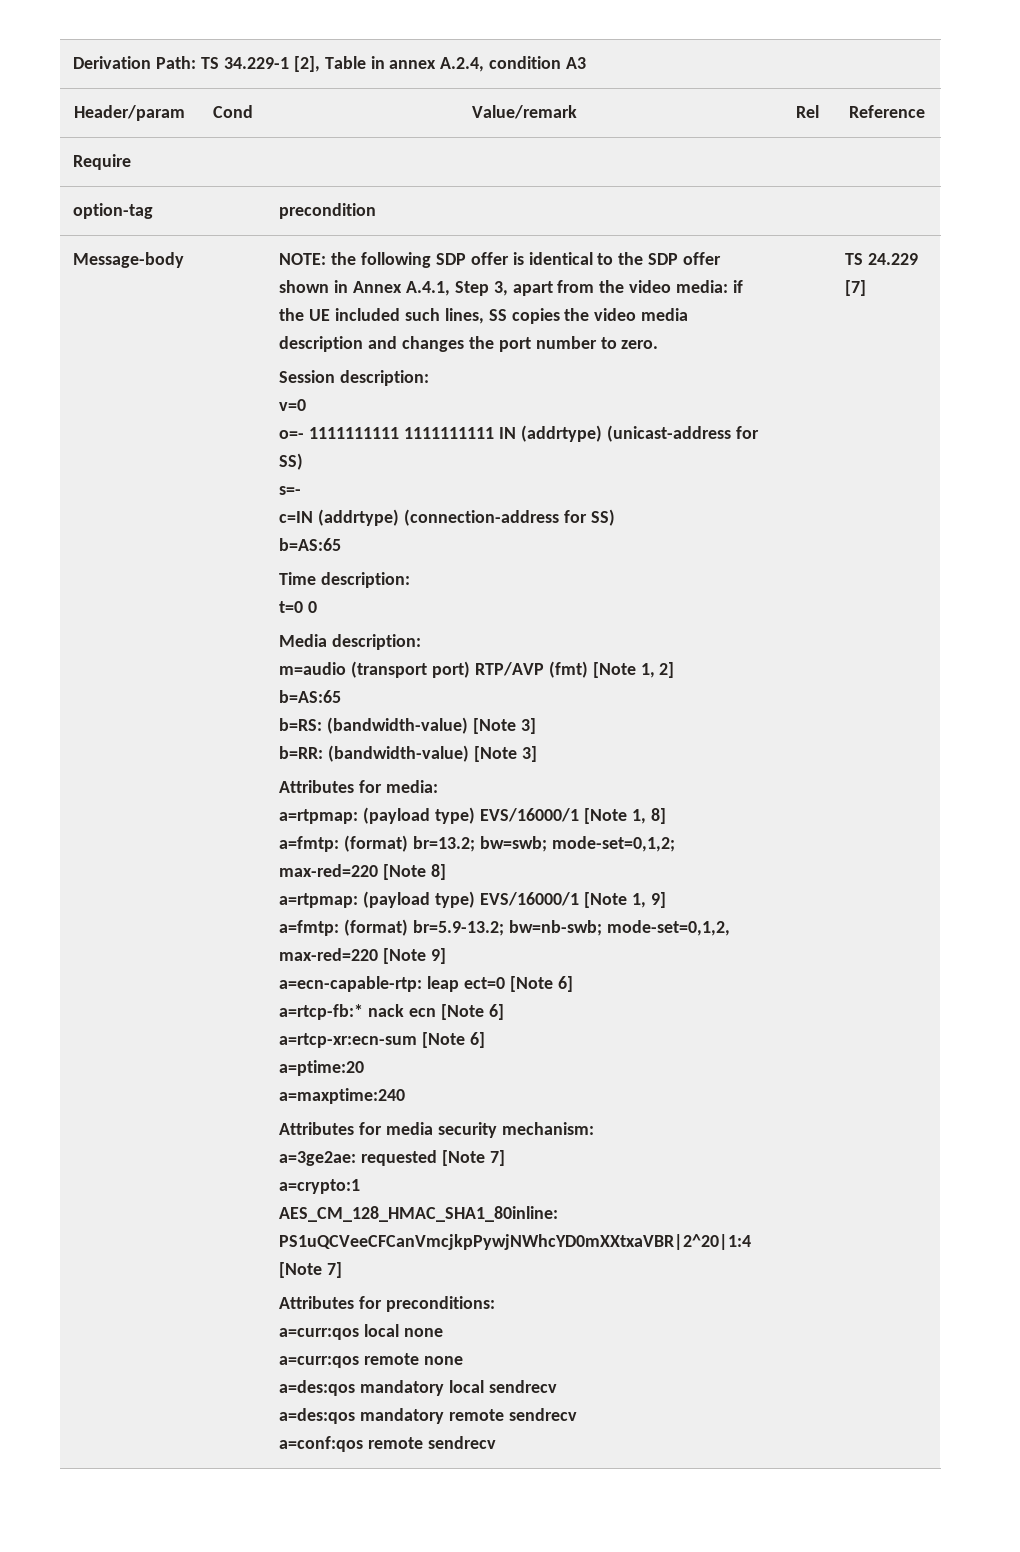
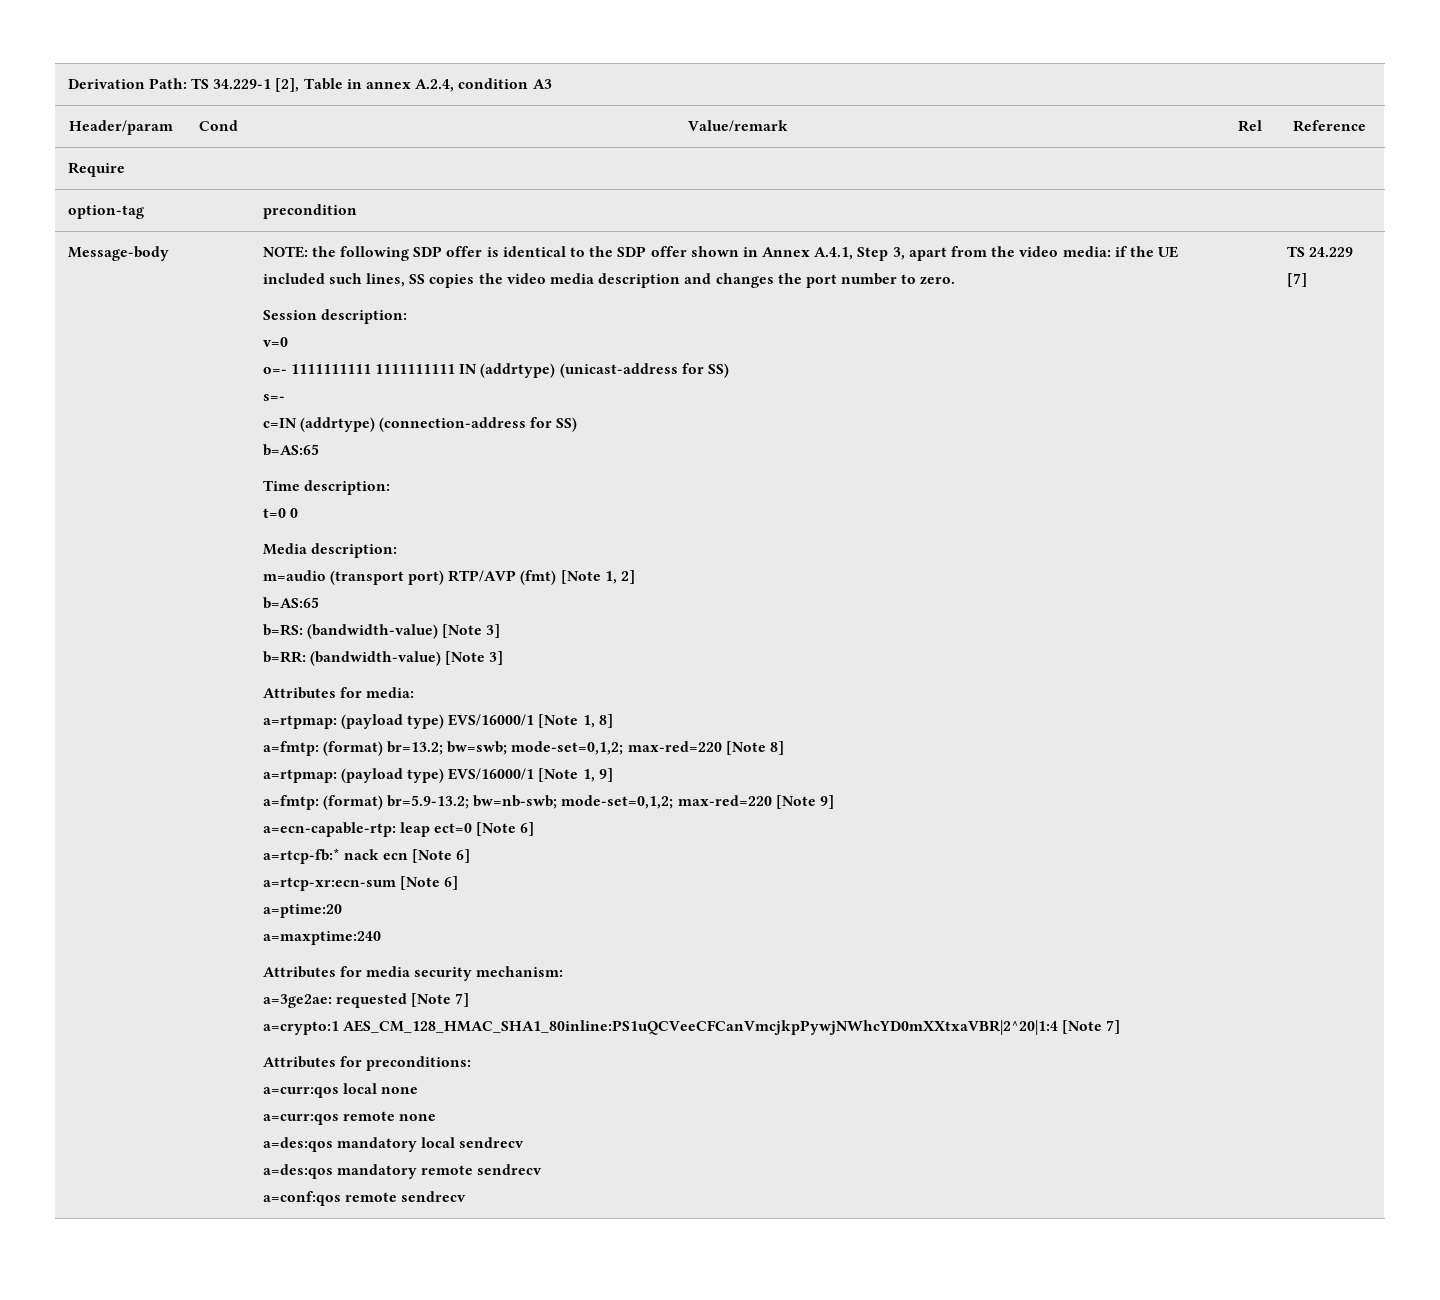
- a=fmtp: (format) br=5.9-13.2; bw=nb-swb; mode-set=0,1,2, max-red=220 [Note 9]
+ a=fmtp: (format) br=5.9-13.2; bw=nb-swb; mode-set=0,1,2; max-red=220 [Note 9]

